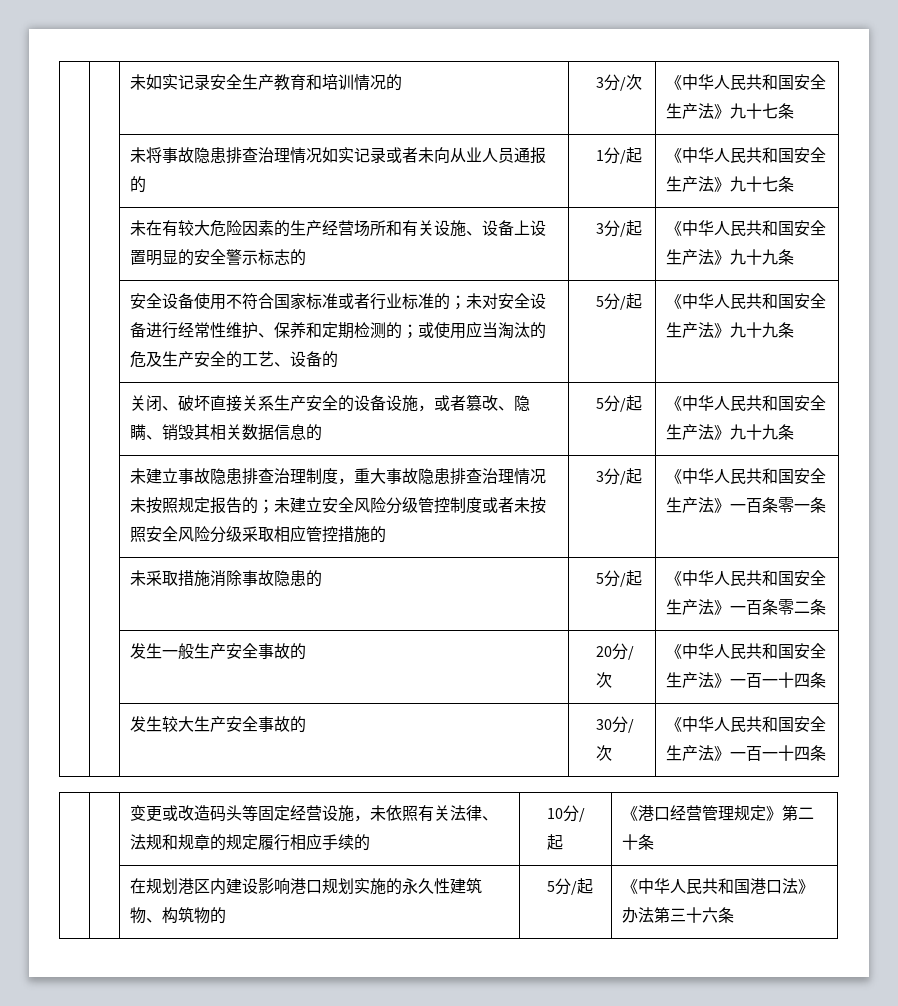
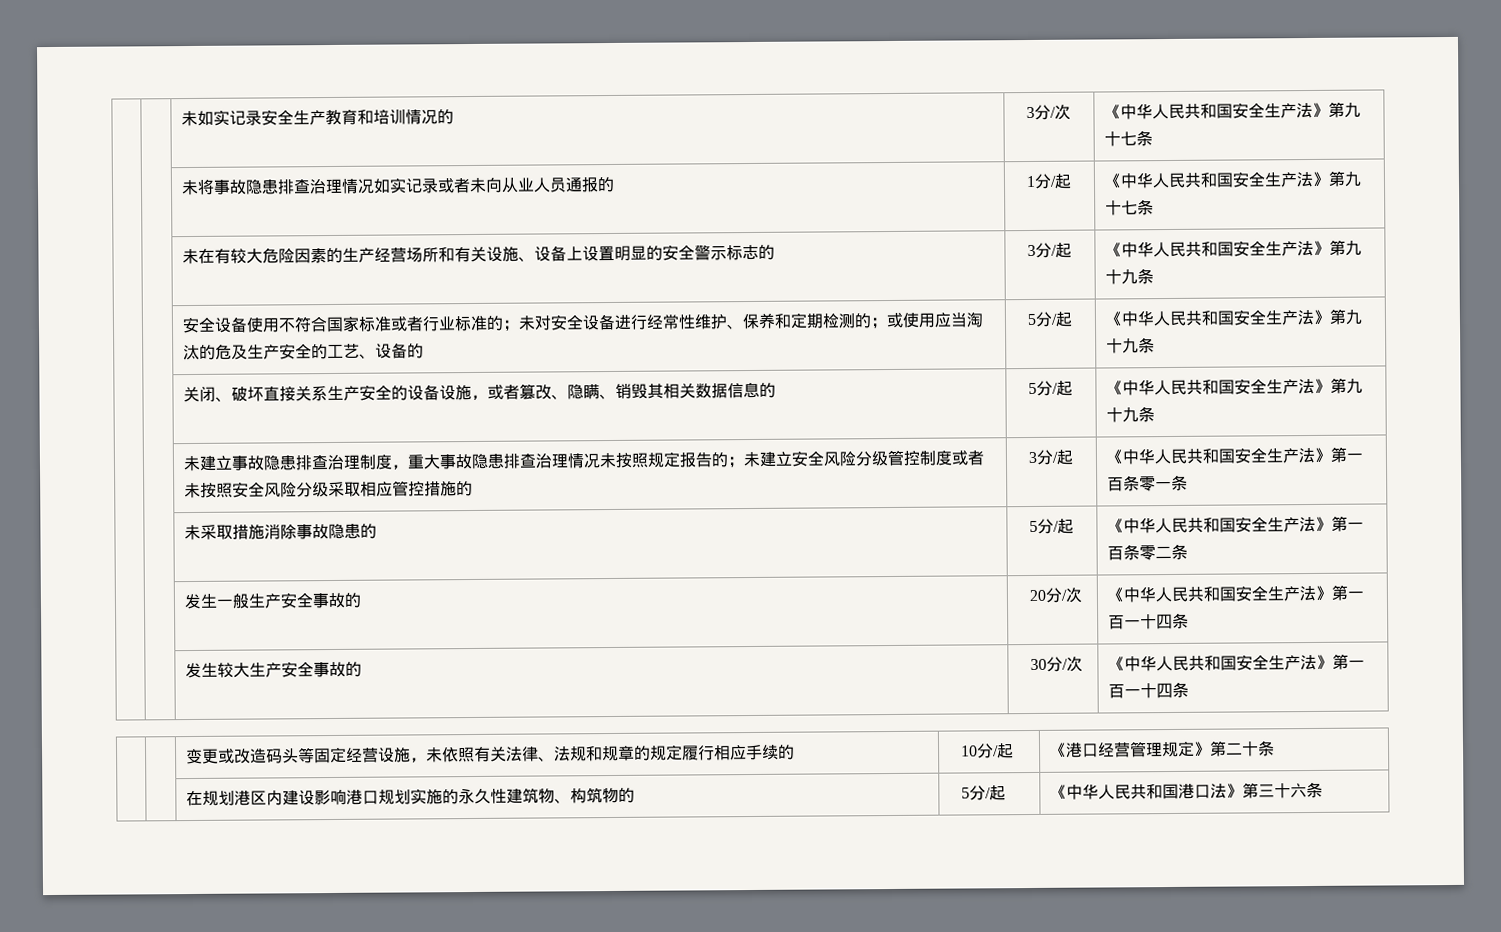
- | | 未如实记录安全生产教育和培训情况的 | 3分/次 | 《中华人民共和国安全生产法》九十七条
+ | | 未如实记录安全生产教育和培训情况的 | 3分/次 | 《中华人民共和国安全生产法》第九十七条
- | | 未将事故隐患排查治理情况如实记录或者未向从业人员通报的 | 1分/起 | 《中华人民共和国安全生产法》九十七条
+ | | 未将事故隐患排查治理情况如实记录或者未向从业人员通报的 | 1分/起 | 《中华人民共和国安全生产法》第九十七条
- | | 未在有较大危险因素的生产经营场所和有关设施、设备上设置明显的安全警示标志的 | 3分/起 | 《中华人民共和国安全生产法》九十九条
+ | | 未在有较大危险因素的生产经营场所和有关设施、设备上设置明显的安全警示标志的 | 3分/起 | 《中华人民共和国安全生产法》第九十九条
- 安全设备使用不符合国家标准或者行业标准的；未对安全设备进行经常性维护、保养和定期检测的；或使用应当淘汰的危及生产安全的工艺、设备的 | 5分/起 | 《中华人民共和国安全生产法》九十九条
+ 安全设备使用不符合国家标准或者行业标准的；未对安全设备进行经常性维护、保养和定期检测的；或使用应当淘汰的危及生产安全的工艺、设备的 | 5分/起 | 《中华人民共和国安全生产法》第九十九条
- | | 关闭、破坏直接关系生产安全的设备设施，或者篡改、隐瞒、销毁其相关数据信息的 | 5分/起 | 《中华人民共和国安全生产法》九十九条
+ | | 关闭、破坏直接关系生产安全的设备设施，或者篡改、隐瞒、销毁其相关数据信息的 | 5分/起 | 《中华人民共和国安全生产法》第九十九条
- 《中华人民共和国安全生产法》一百条零一条
+ 《中华人民共和国安全生产法》第一百条零一条
- | | 未采取措施消除事故隐患的 | 5分/起 | 《中华人民共和国安全生产法》一百条零二条
+ | | 未采取措施消除事故隐患的 | 5分/起 | 《中华人民共和国安全生产法》第一百条零二条
- | | 发生一般生产安全事故的 | 20分/次 | 《中华人民共和国安全生产法》一百一十四条
+ | | 发生一般生产安全事故的 | 20分/次 | 《中华人民共和国安全生产法》第一百一十四条
- | | 发生较大生产安全事故的 | 30分/次 | 《中华人民共和国安全生产法》一百一十四条
+ | | 发生较大生产安全事故的 | 30分/次 | 《中华人民共和国安全生产法》第一百一十四条
- | | 在规划港区内建设影响港口规划实施的永久性建筑物、构筑物的 | 5分/起 | 《中华人民共和国港口法》办法第三十六条
+ | | 在规划港区内建设影响港口规划实施的永久性建筑物、构筑物的 | 5分/起 | 《中华人民共和国港口法》第三十六条

